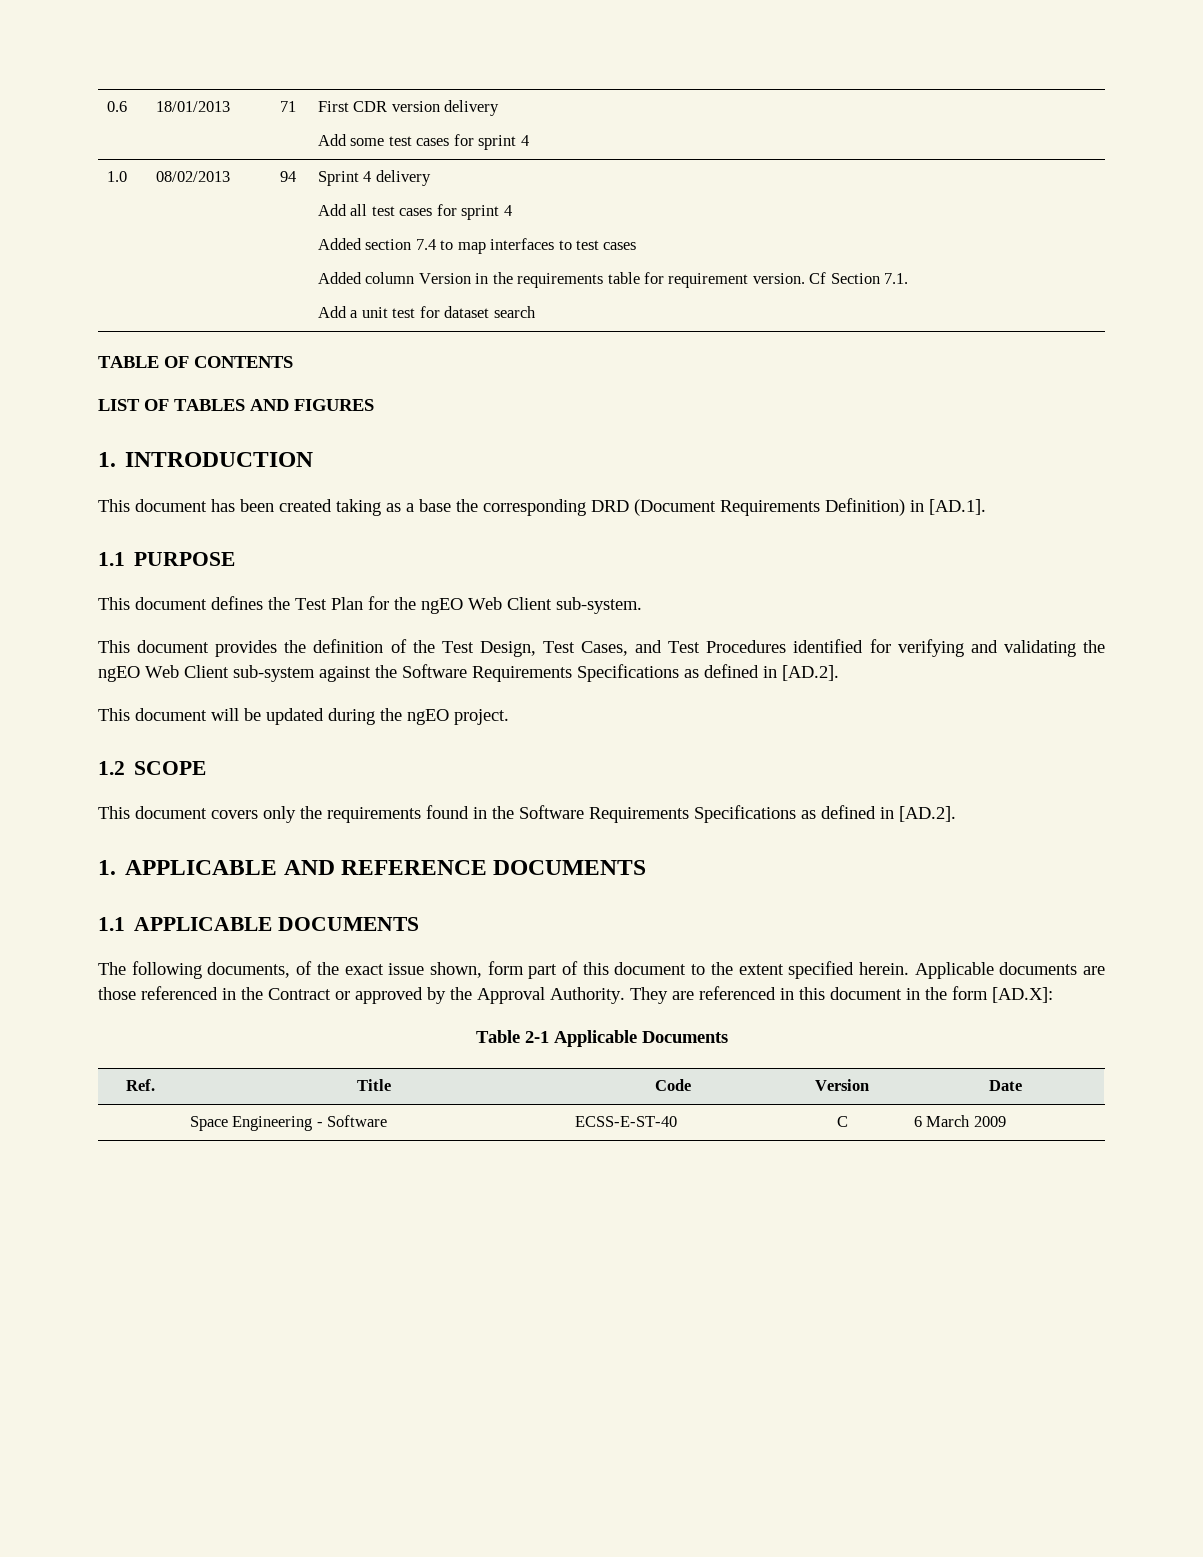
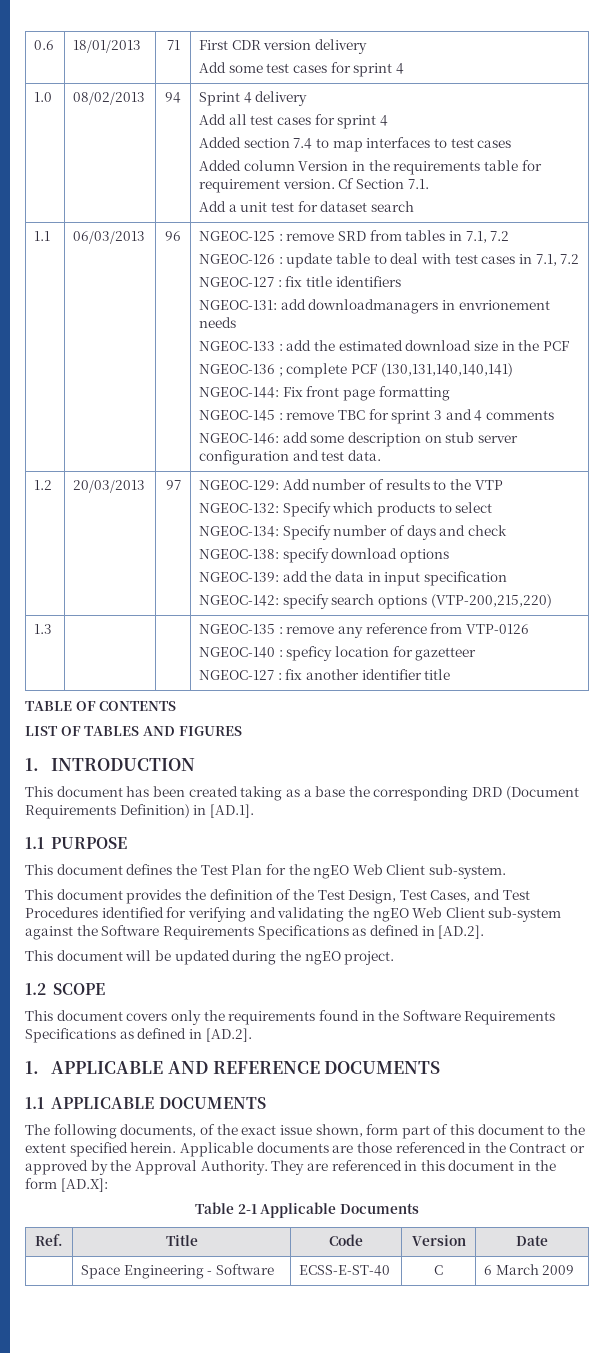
+ 1.1 | 06/03/2013 | 96 | NGEOC-125 : remove SRD from tables in 7.1, 7.2
+ NGEOC-126 : update table to deal with test cases in 7.1, 7.2
+ NGEOC-127 : fix title identifiers
+ NGEOC-131: add downloadmanagers in envrionement needs
+ NGEOC-133 : add the estimated download size in the PCF
+ NGEOC-136 ; complete PCF (130,131,140,140,141)
+ NGEOC-144: Fix front page formatting
+ NGEOC-145 : remove TBC for sprint 3 and 4 comments
+ NGEOC-146: add some description on stub server configuration and test data.
+ 1.2 | 20/03/2013 | 97 | NGEOC-129: Add number of results to the VTP
+ NGEOC-132: Specify which products to select
+ NGEOC-134: Specify number of days and check
+ NGEOC-138: specify download options
+ NGEOC-139: add the data in input specification
+ NGEOC-142: specify search options (VTP-200,215,220)
+ 1.3 | | | NGEOC-135 : remove any reference from VTP-0126
+ NGEOC-140 : speficy location for gazetteer
+ NGEOC-127 : fix another identifier title

